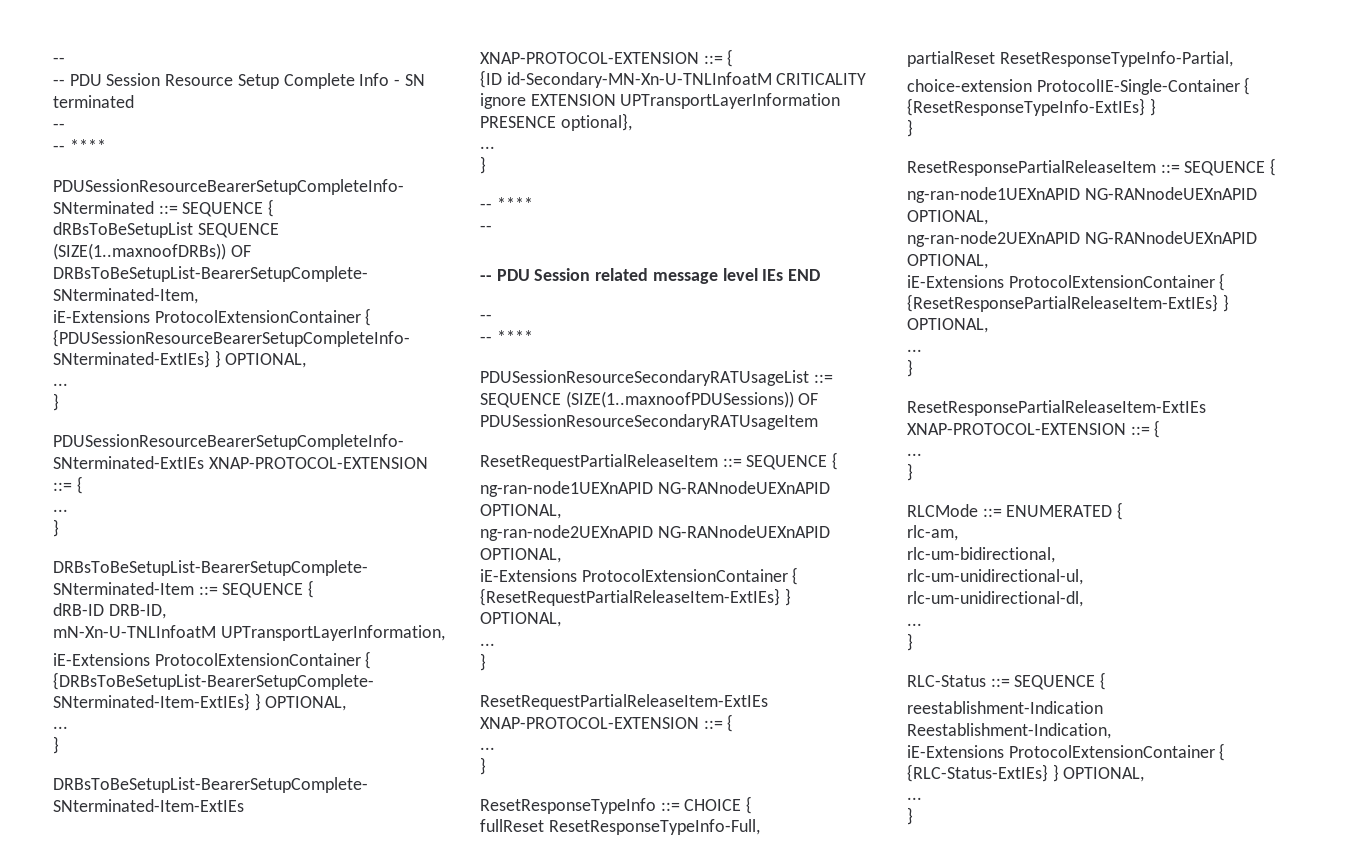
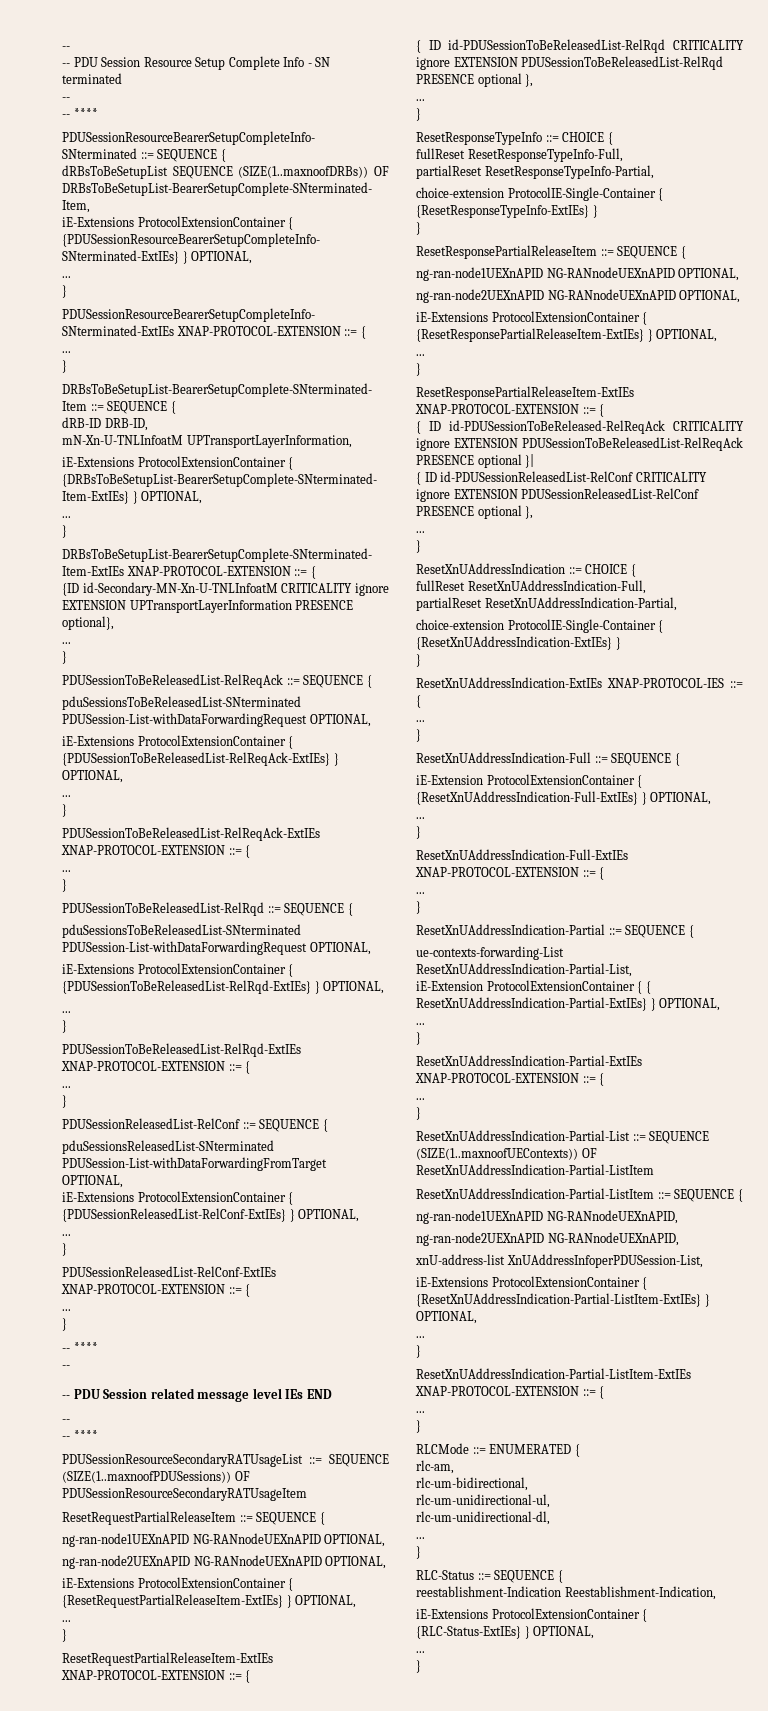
+ PDUSessionToBeReleasedList-RelReqAck ::= SEQUENCE {
+ pduSessionsToBeReleasedList-SNterminated PDUSession-List-withDataForwardingRequest OPTIONAL,
+ iE-Extensions ProtocolExtensionContainer { {PDUSessionToBeReleasedList-RelReqAck-ExtIEs} } OPTIONAL,
+ ...
+ }
+ PDUSessionToBeReleasedList-RelReqAck-ExtIEs XNAP-PROTOCOL-EXTENSION ::= {
+ ...
+ }
+ PDUSessionToBeReleasedList-RelRqd ::= SEQUENCE {
+ pduSessionsToBeReleasedList-SNterminated PDUSession-List-withDataForwardingRequest OPTIONAL,
+ iE-Extensions ProtocolExtensionContainer { {PDUSessionToBeReleasedList-RelRqd-ExtIEs} } OPTIONAL,
+ ...
+ }
+ PDUSessionToBeReleasedList-RelRqd-ExtIEs XNAP-PROTOCOL-EXTENSION ::= {
+ ...
+ }
+ PDUSessionReleasedList-RelConf ::= SEQUENCE {
+ pduSessionsReleasedList-SNterminated PDUSession-List-withDataForwardingFromTarget OPTIONAL,
+ iE-Extensions ProtocolExtensionContainer { {PDUSessionReleasedList-RelConf-ExtIEs} } OPTIONAL,
+ ...
+ }
+ PDUSessionReleasedList-RelConf-ExtIEs XNAP-PROTOCOL-EXTENSION ::= {
+ ...
+ }
+ { ID id-PDUSessionToBeReleasedList-RelRqd CRITICALITY ignore EXTENSION PDUSessionToBeReleasedList-RelRqd PRESENCE optional },
+ { ID id-PDUSessionToBeReleased-RelReqAck CRITICALITY ignore EXTENSION PDUSessionToBeReleasedList-RelReqAck PRESENCE optional }|
+ { ID id-PDUSessionReleasedList-RelConf CRITICALITY ignore EXTENSION PDUSessionReleasedList-RelConf PRESENCE optional },
+ ...
+ }
+ ResetXnUAddressIndication ::= CHOICE {
+ fullReset ResetXnUAddressIndication-Full,
+ partialReset ResetXnUAddressIndication-Partial,
+ choice-extension ProtocolIE-Single-Container { {ResetXnUAddressIndication-ExtIEs} }
+ }
+ ResetXnUAddressIndication-ExtIEs XNAP-PROTOCOL-IES ::= {
+ ...
+ }
+ ResetXnUAddressIndication-Full ::= SEQUENCE {
+ iE-Extension ProtocolExtensionContainer { {ResetXnUAddressIndication-Full-ExtIEs} } OPTIONAL,
+ ...
+ }
+ ResetXnUAddressIndication-Full-ExtIEs XNAP-PROTOCOL-EXTENSION ::= {
+ ...
+ }
+ ResetXnUAddressIndication-Partial ::= SEQUENCE {
+ ue-contexts-forwarding-List ResetXnUAddressIndication-Partial-List,
+ iE-Extension ProtocolExtensionContainer { { ResetXnUAddressIndication-Partial-ExtIEs} } OPTIONAL,
+ ...
+ }
+ ResetXnUAddressIndication-Partial-ExtIEs XNAP-PROTOCOL-EXTENSION ::= {
+ ...
+ }
+ ResetXnUAddressIndication-Partial-List ::= SEQUENCE (SIZE(1..maxnoofUEContexts)) OF ResetXnUAddressIndication-Partial-ListItem
+ ResetXnUAddressIndication-Partial-ListItem ::= SEQUENCE {
+ ng-ran-node1UEXnAPID NG-RANnodeUEXnAPID,
+ ng-ran-node2UEXnAPID NG-RANnodeUEXnAPID,
+ xnU-address-list XnUAddressInfoperPDUSession-List,
+ iE-Extensions ProtocolExtensionContainer { {ResetXnUAddressIndication-Partial-ListItem-ExtIEs} } OPTIONAL,
+ ...
+ }
+ ResetXnUAddressIndication-Partial-ListItem-ExtIEs XNAP-PROTOCOL-EXTENSION ::= {

